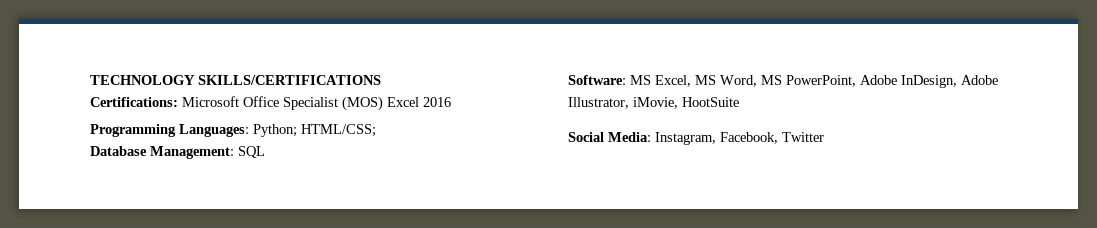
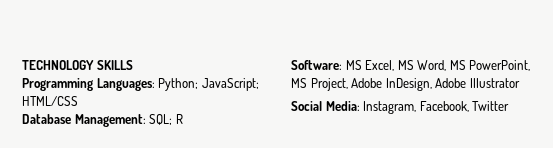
- TECHNOLOGY SKILLS/CERTIFICATIONS
- Certifications: Microsoft Office Specialist (MOS) Excel 2016
+ TECHNOLOGY SKILLS
- Programming Languages: Python; HTML/CSS;
+ Programming Languages: Python; JavaScript; HTML/CSS
- Database Management: SQL
+ Database Management: SQL; R
- Software: MS Excel, MS Word, MS PowerPoint, Adobe InDesign, Adobe Illustrator, iMovie, HootSuite
+ Software: MS Excel, MS Word, MS PowerPoint, MS Project, Adobe InDesign, Adobe Illustrator

